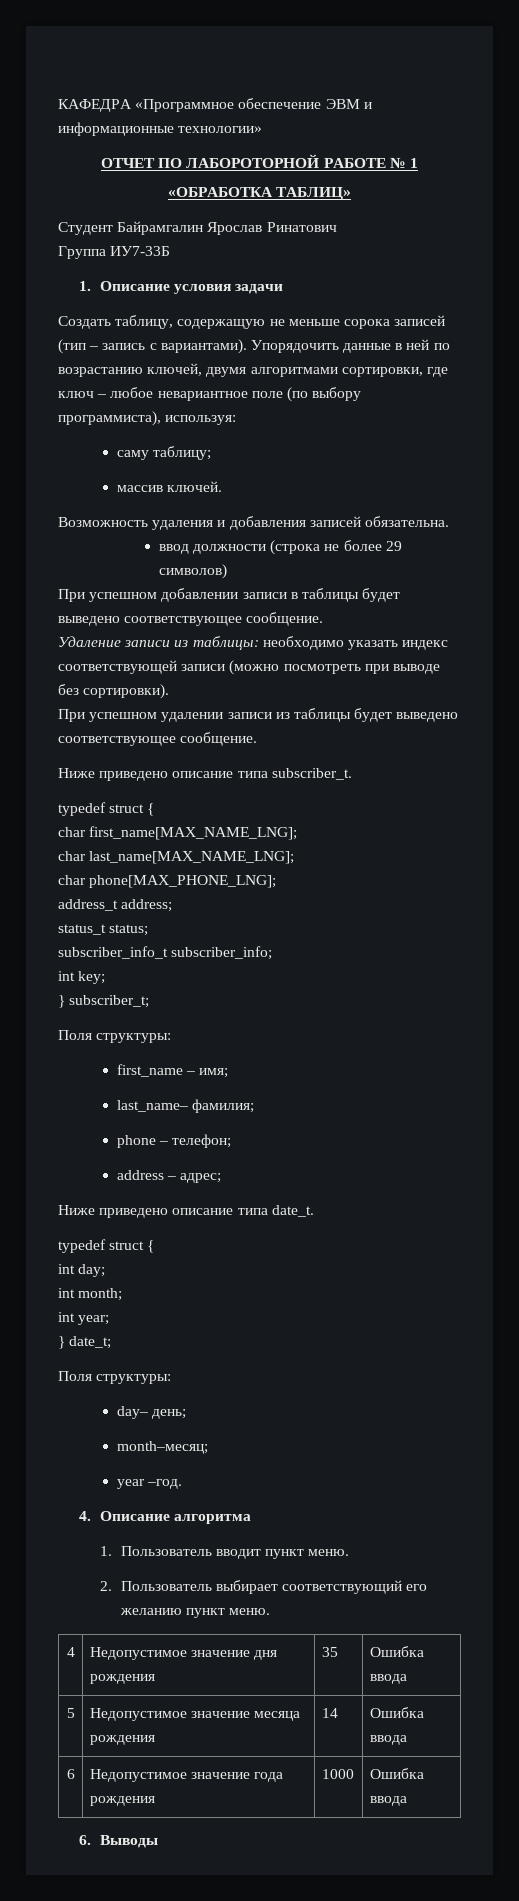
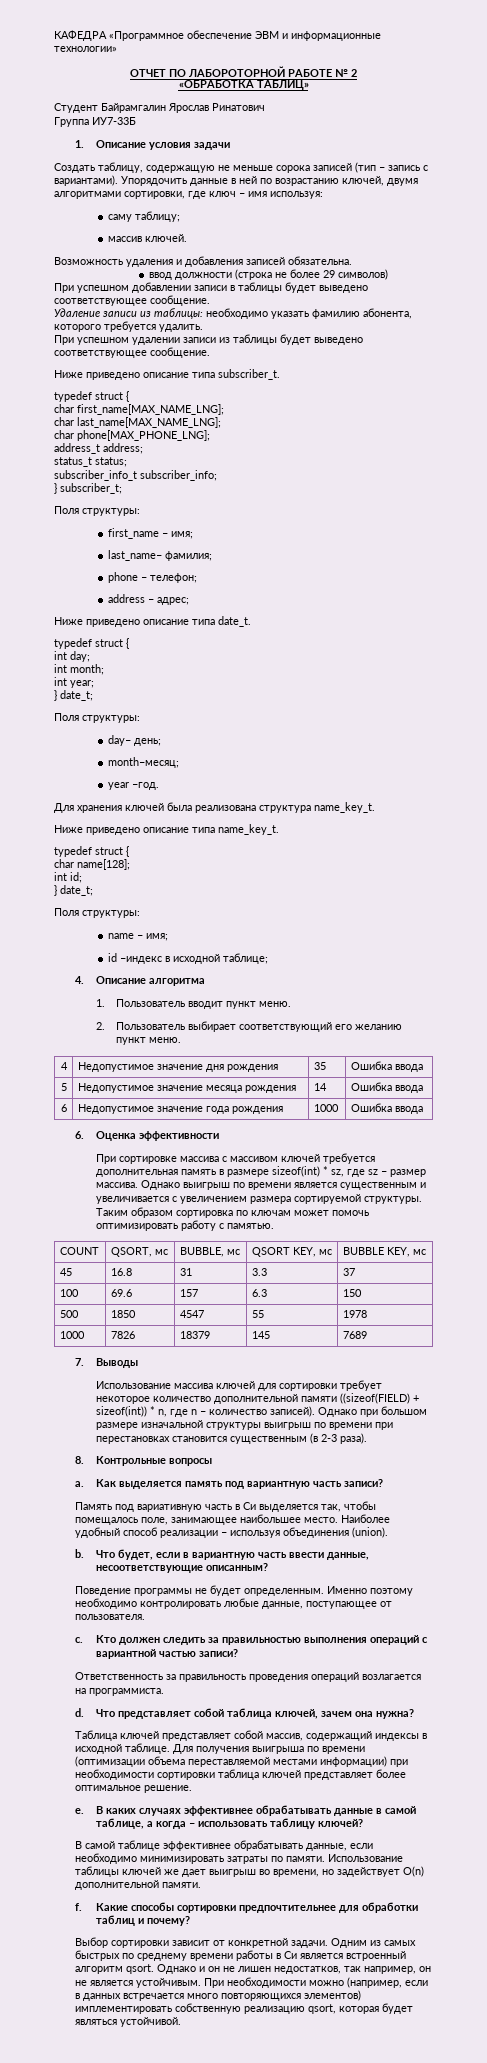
- ОТЧЕТ ПО ЛАБОРОТОРНОЙ РАБОТЕ № 1
+ ОТЧЕТ ПО ЛАБОРОТОРНОЙ РАБОТЕ № 2
- Упорядочить данные в ней по возрастанию ключей, двумя алгоритмами сортировки, где ключ – любое невариантное поле (по выбору программиста), используя:
+ Упорядочить данные в ней по возрастанию ключей, двумя алгоритмами сортировки, где ключ – имя используя:
- Удаление записи из таблицы: необходимо указать индекс соответствующей записи (можно посмотреть при выводе без сортировки).
+ Удаление записи из таблицы: необходимо указать фамилию абонента, которого требуется удалить.
- int key;
+ Для хранения ключей была реализована структура name_key_t.
+ Ниже приведено описание типа name_key_t.
+ typedef struct {
+ char name[128];
+ int id;
+ } date_t;
+ Поля структуры:
+ name – имя;
+ id –индекс в исходной таблице;
- 6. Выводы
+ 6. Оценка эффективности
+ При сортировке массива с массивом ключей требуется дополнительная память в размере sizeof(int) * sz, где sz – размер массива. Однако выигрыш по времени является существенным и увеличивается с увеличением размера сортируемой структуры. Таким образом сортировка по ключам может помочь оптимизировать работу с памятью.
+ COUNT | QSORT, мс | BUBBLE, мс | QSORT KEY, мс | BUBBLE KEY, мс
+ 45 | 16.8 | 31 | 3.3 | 37
+ 100 | 69.6 | 157 | 6.3 | 150
+ 500 | 1850 | 4547 | 55 | 1978
+ 1000 | 7826 | 18379 | 145 | 7689
+ 7. Выводы
+ Использование массива ключей для сортировки требует некоторое количество дополнительной памяти ((sizeof(FIELD) + sizeof(int)) * n, где n – количество записей). Однако при большом размере изначальной структуры выигрыш по времени при перестановках становится существенным (в 2-3 раза).
+ 8. Контрольные вопросы
+ a. Как выделяется память под вариантную часть записи?
+ Память под вариативную часть в Си выделяется так, чтобы помещалось поле, занимающее наибольшее место. Наиболее удобный способ реализации – используя объединения (union).
+ b. Что будет, если в вариантную часть ввести данные, несоответствующие описанным?
+ Поведение программы не будет определенным. Именно поэтому необходимо контролировать любые данные, поступающее от пользователя.
+ c. Кто должен следить за правильностью выполнения операций с вариантной частью записи?
+ Ответственность за правильность проведения операций возлагается на программиста.
+ d. Что представляет собой таблица ключей, зачем она нужна?
+ Таблица ключей представляет собой массив, содержащий индексы в исходной таблице. Для получения выигрыша по времени (оптимизации объема переставляемой местами информации) при необходимости сортировки таблица ключей представляет более оптимальное решение.
+ e. В каких случаях эффективнее обрабатывать данные в самой таблице, а когда – использовать таблицу ключей?
+ В самой таблице эффективнее обрабатывать данные, если необходимо минимизировать затраты по памяти. Использование таблицы ключей же дает выигрыш во времени, но задействует O(n) дополнительной памяти.
+ f. Какие способы сортировки предпочтительнее для обработки таблиц и почему?
+ Выбор сортировки зависит от конкретной задачи. Одним из самых быстрых по среднему времени работы в Си является встроенный алгоритм qsort. Однако и он не лишен недостатков, так например, он не является устойчивым. При необходимости можно (например, если в данных встречается много повторяющихся элементов) имплементировать собственную реализацию qsort, которая будет являться устойчивой.

